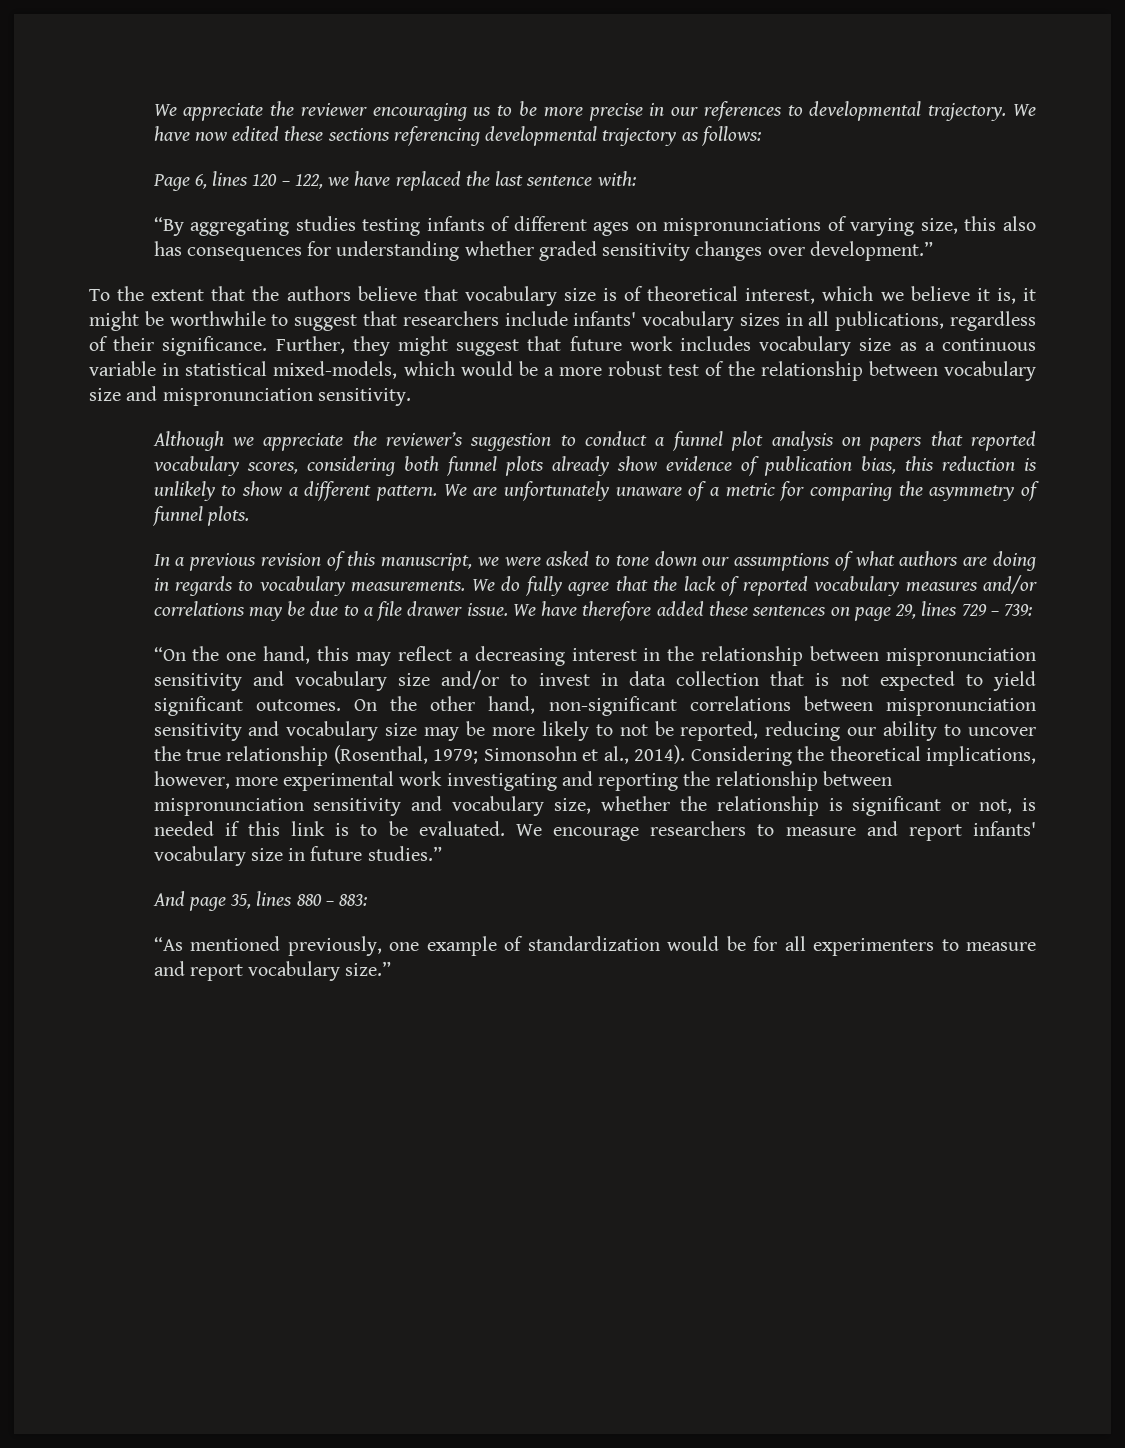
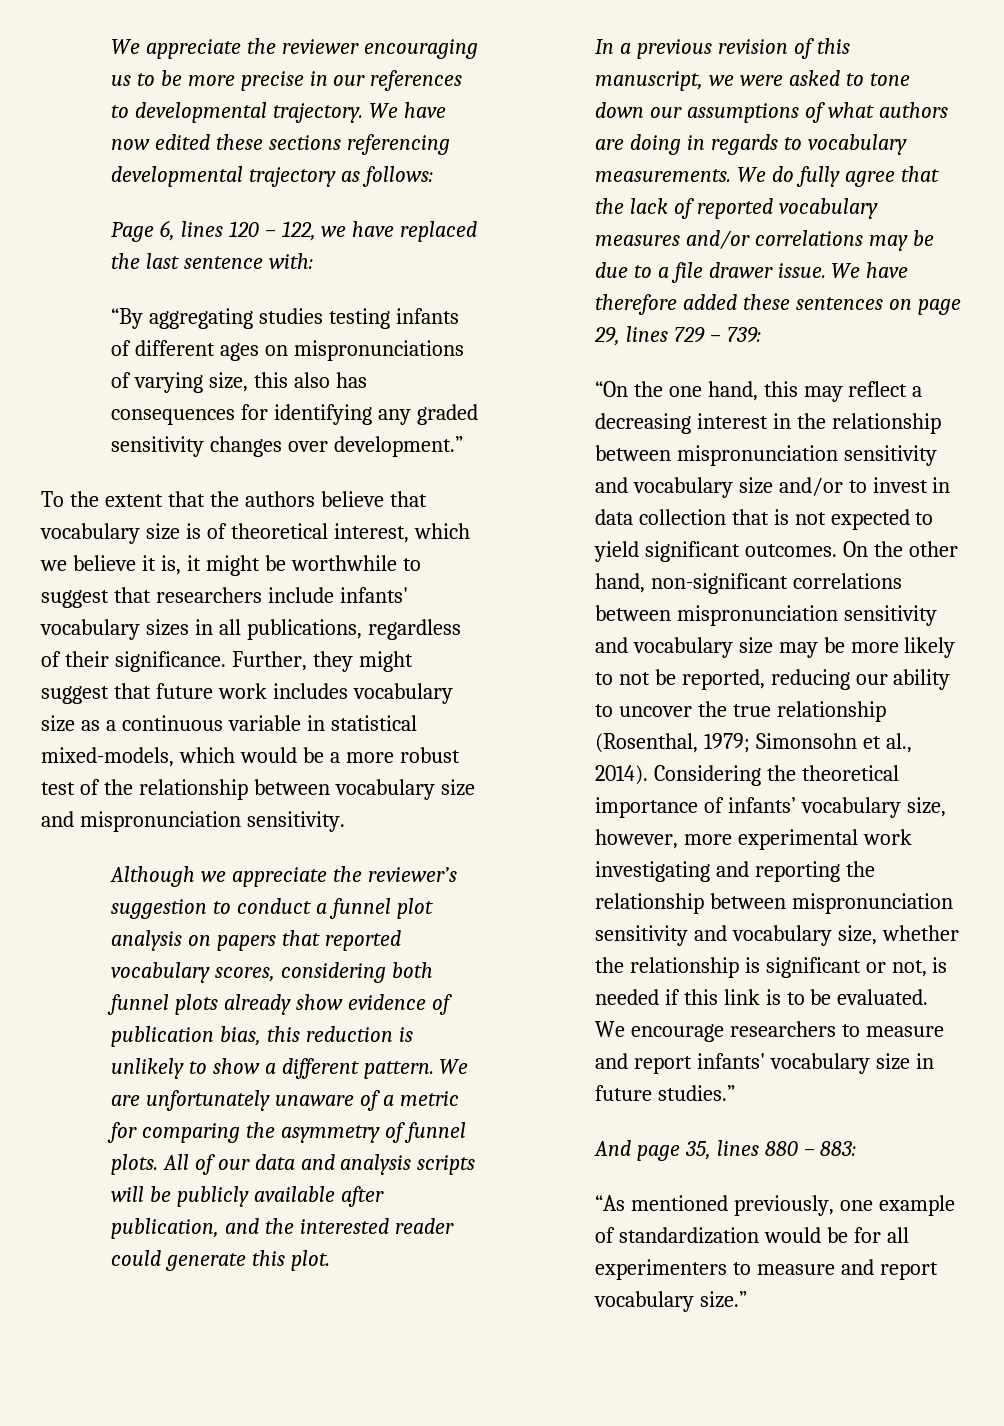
- “By aggregating studies testing infants of different ages on mispronunciations of varying size, this also has consequences for understanding whether graded sensitivity changes over development.”
+ “By aggregating studies testing infants of different ages on mispronunciations of varying size, this also has consequences for identifying any graded sensitivity changes over development.”
+ All of our data and analysis scripts will be publicly available after publication, and the interested reader could generate this plot.
- Considering the theoretical implications, however, more experimental work investigating and reporting the relationship between mispronunciation sensitivity and vocabulary size, whether the relationship is significant or not, is needed if this link is to be evaluated.
+ Considering the theoretical importance of infants’ vocabulary size, however, more experimental work investigating and reporting the relationship between mispronunciation sensitivity and vocabulary size, whether the relationship is significant or not, is needed if this link is to be evaluated.

